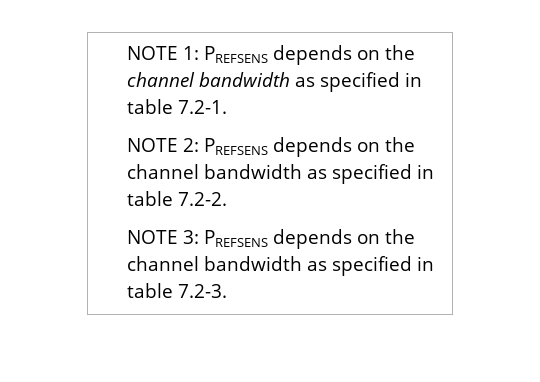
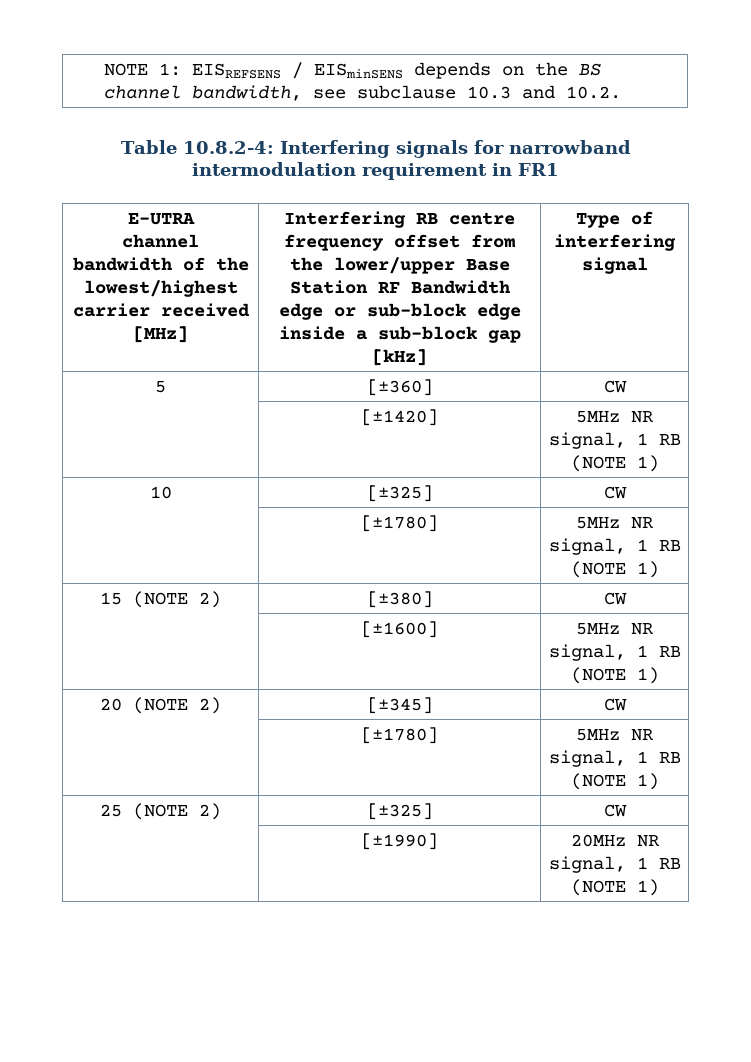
- NOTE 1: PREFSENS depends on the channel bandwidth as specified in table 7.2-1.
- NOTE 2: PREFSENS depends on the channel bandwidth as specified in table 7.2-2.
- NOTE 3: PREFSENS depends on the channel bandwidth as specified in table 7.2-3.
+ NOTE 1: EISREFSENS / EISminSENS depends on the BS channel bandwidth, see subclause 10.3 and 10.2.
+ Table 10.8.2-4: Interfering signals for narrowband intermodulation requirement in FR1
+ E-UTRA
+ channel bandwidth of the lowest/highest carrier received [MHz] | Interfering RB centre frequency offset from the lower/upper Base Station RF Bandwidth edge or sub-block edge inside a sub-block gap [kHz] | Type of interfering signal
+ 5 | [±360] | CW
+ | [±1420] | 5MHz NR signal, 1 RB (NOTE 1)
+ 10 | [±325] | CW
+ | [±1780] | 5MHz NR signal, 1 RB (NOTE 1)
+ 15 (NOTE 2) | [±380] | CW
+ | [±1600] | 5MHz NR signal, 1 RB (NOTE 1)
+ 20 (NOTE 2) | [±345] | CW
+ | [±1780] | 5MHz NR signal, 1 RB (NOTE 1)
+ 25 (NOTE 2) | [±325] | CW
+ | [±1990] | 20MHz NR signal, 1 RB (NOTE 1)

